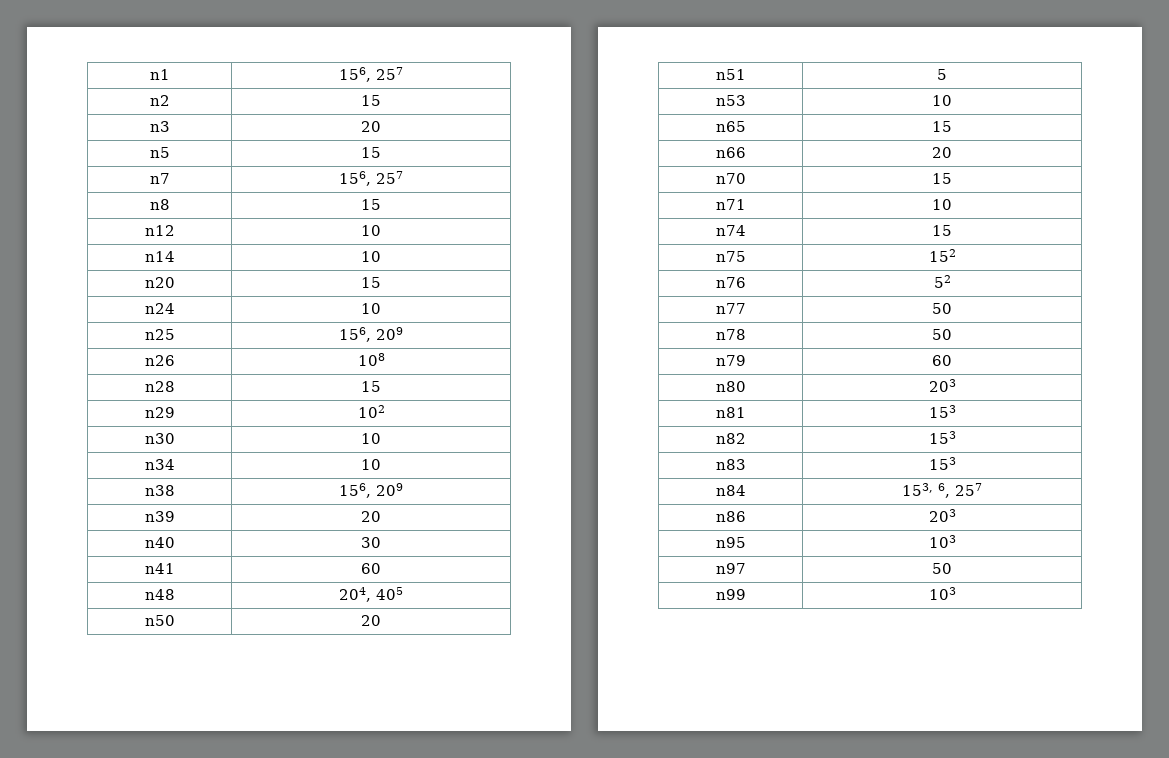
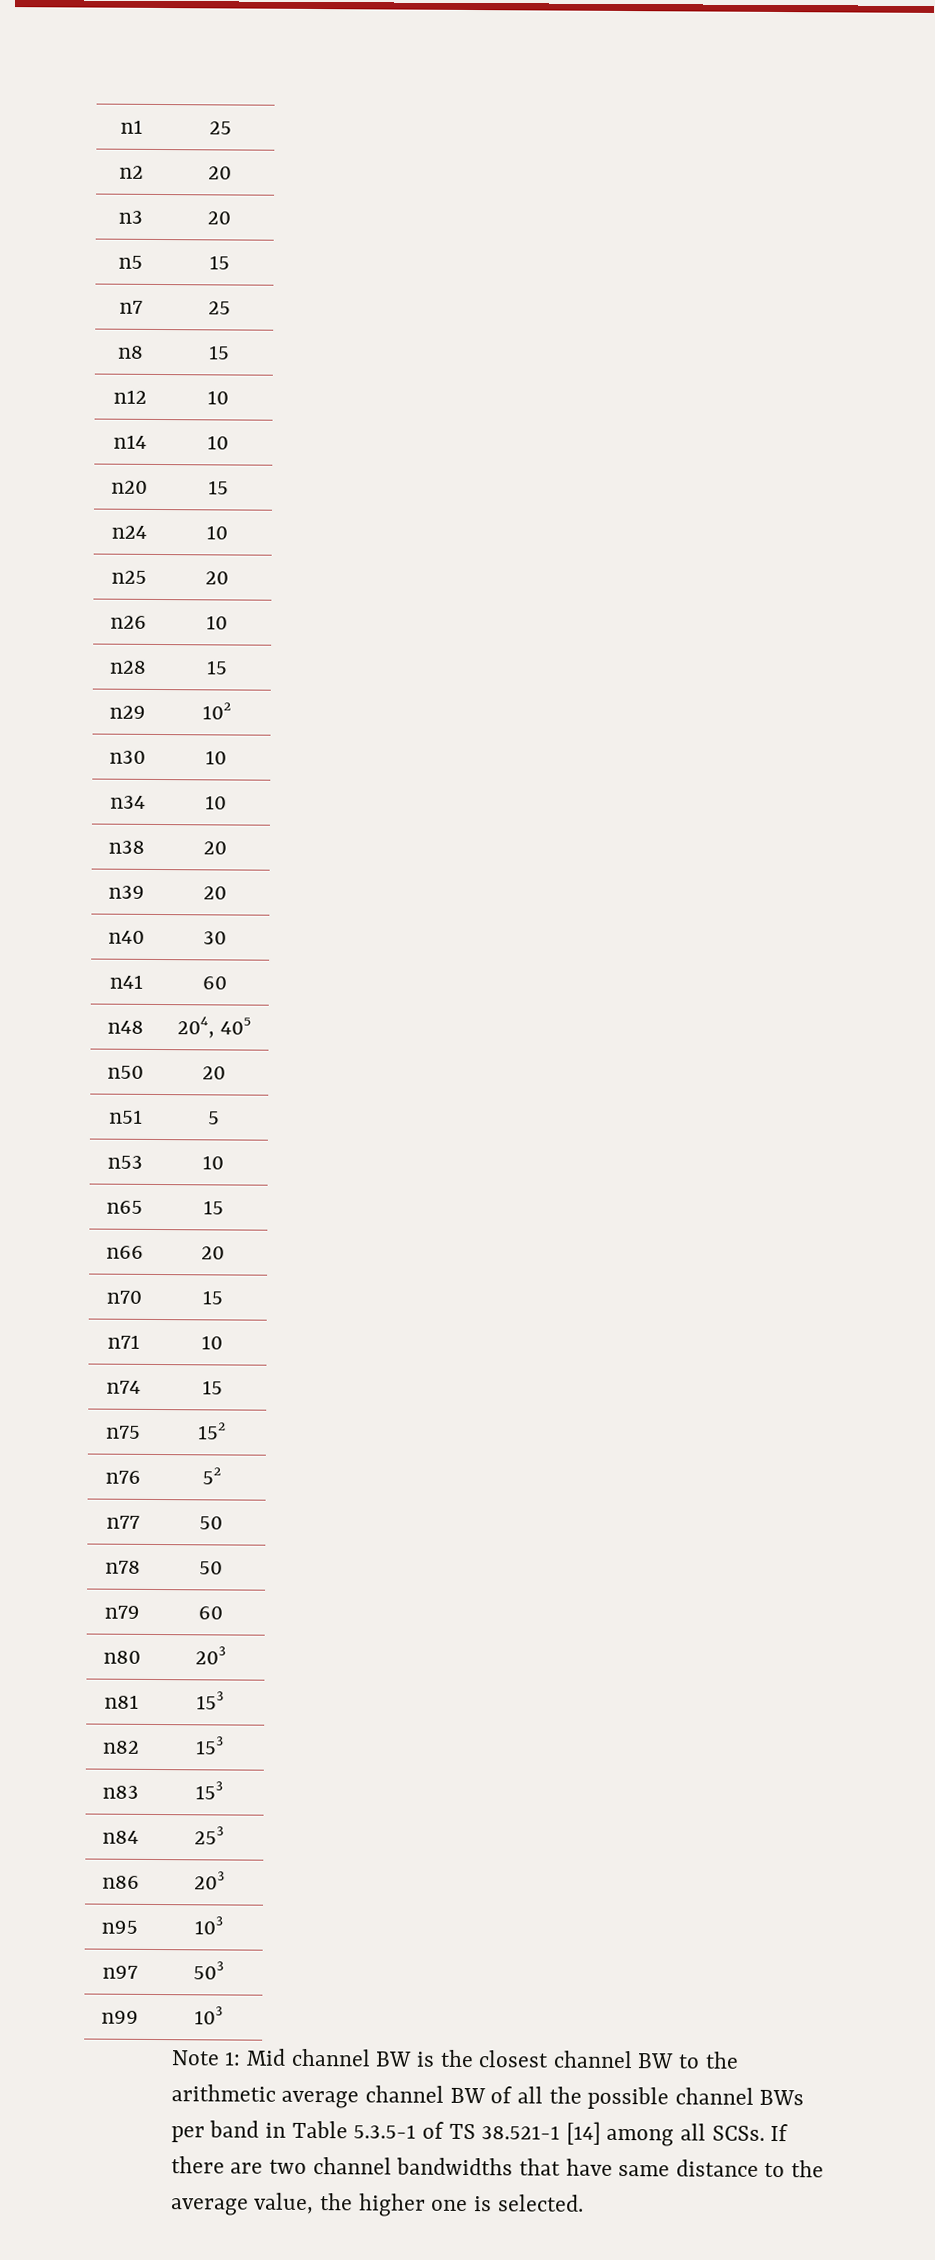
- n1 | 156, 257
+ n1 | 25
- n2 | 15
+ n2 | 20
- n7 | 156, 257
+ n7 | 25
- n25 | 156, 209
+ n25 | 20
- n26 | 108
+ n26 | 10
- n38 | 156, 209
+ n38 | 20
- n84 | 153, 6, 257
+ n84 | 253
- n97 | 50
+ n97 | 503
+ Note 1: Mid channel BW is the closest channel BW to the arithmetic average channel BW of all the possible channel BWs per band in Table 5.3.5-1 of TS 38.521-1 [14] among all SCSs. If there are two channel bandwidths that have same distance to the average value, the higher one is selected.

